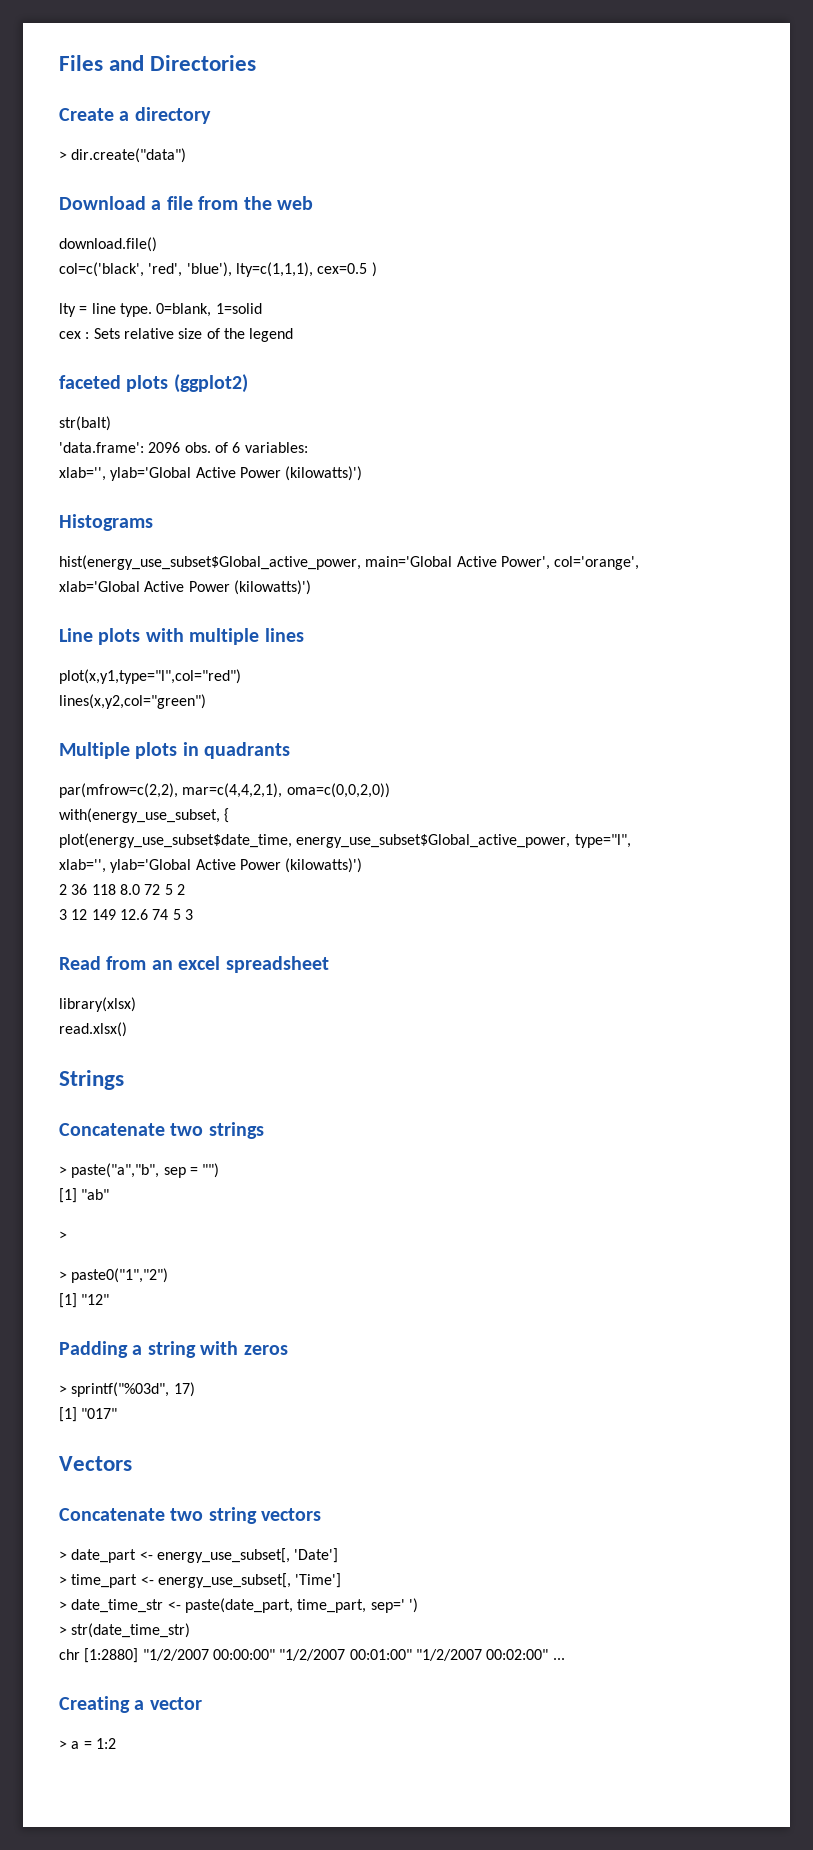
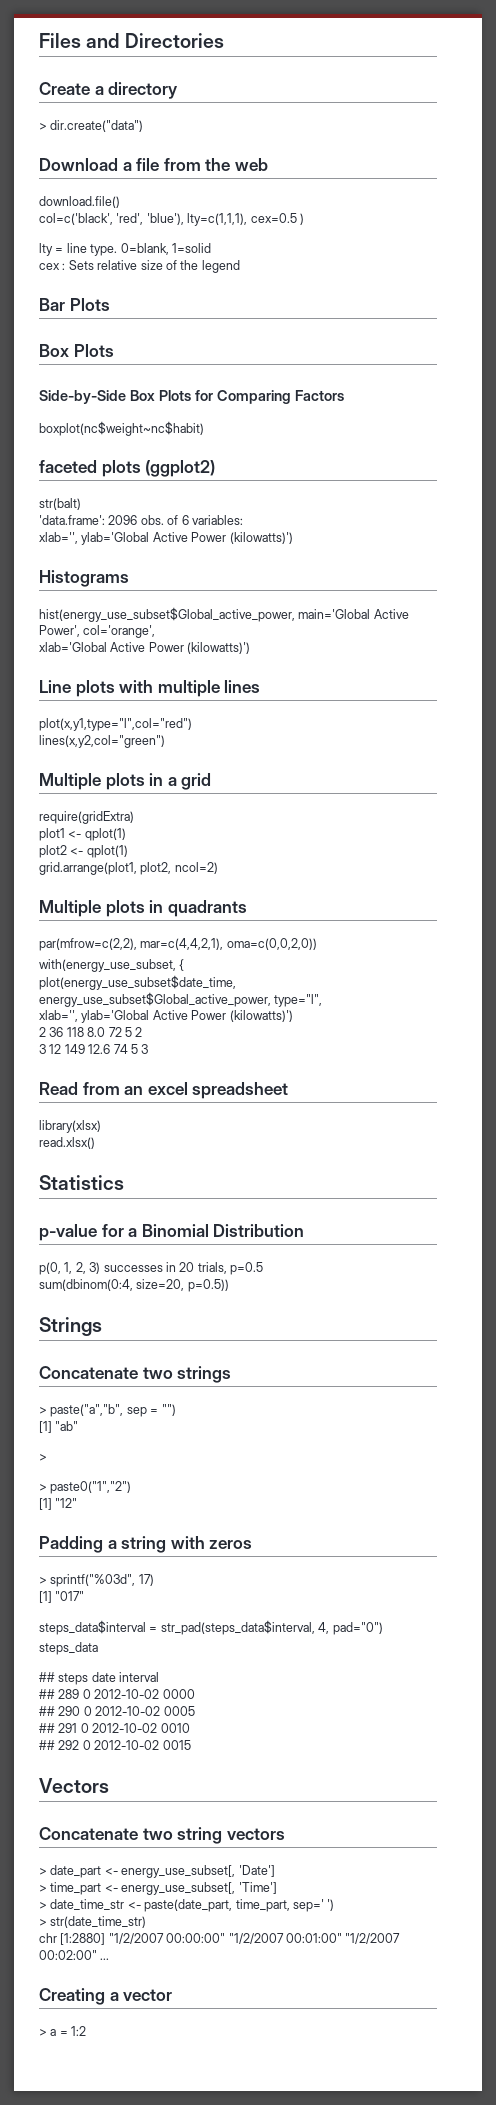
+ Bar Plots
+ Box Plots
+ Side-by-Side Box Plots for Comparing Factors
+ boxplot(nc$weight~nc$habit)
+ Multiple plots in a grid
+ require(gridExtra)
+ plot1 <- qplot(1)
+ plot2 <- qplot(1)
+ grid.arrange(plot1, plot2, ncol=2)
+ Statistics
+ p-value for a Binomial Distribution
+ p(0, 1, 2, 3) successes in 20 trials, p=0.5
+ sum(dbinom(0:4, size=20, p=0.5))
+ steps_data$interval = str_pad(steps_data$interval, 4, pad="0")
+ steps_data
+ ## steps date interval
+ ## 289 0 2012-10-02 0000
+ ## 290 0 2012-10-02 0005
+ ## 291 0 2012-10-02 0010
+ ## 292 0 2012-10-02 0015

